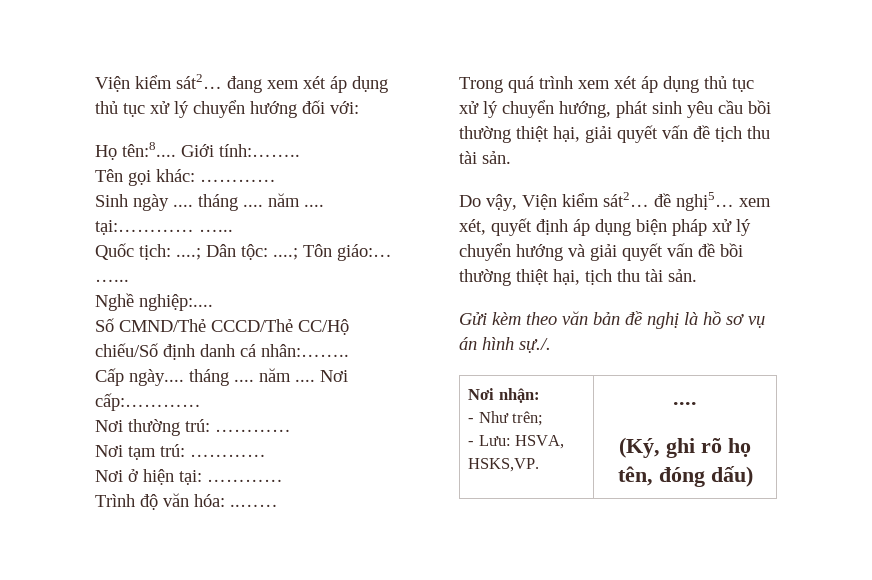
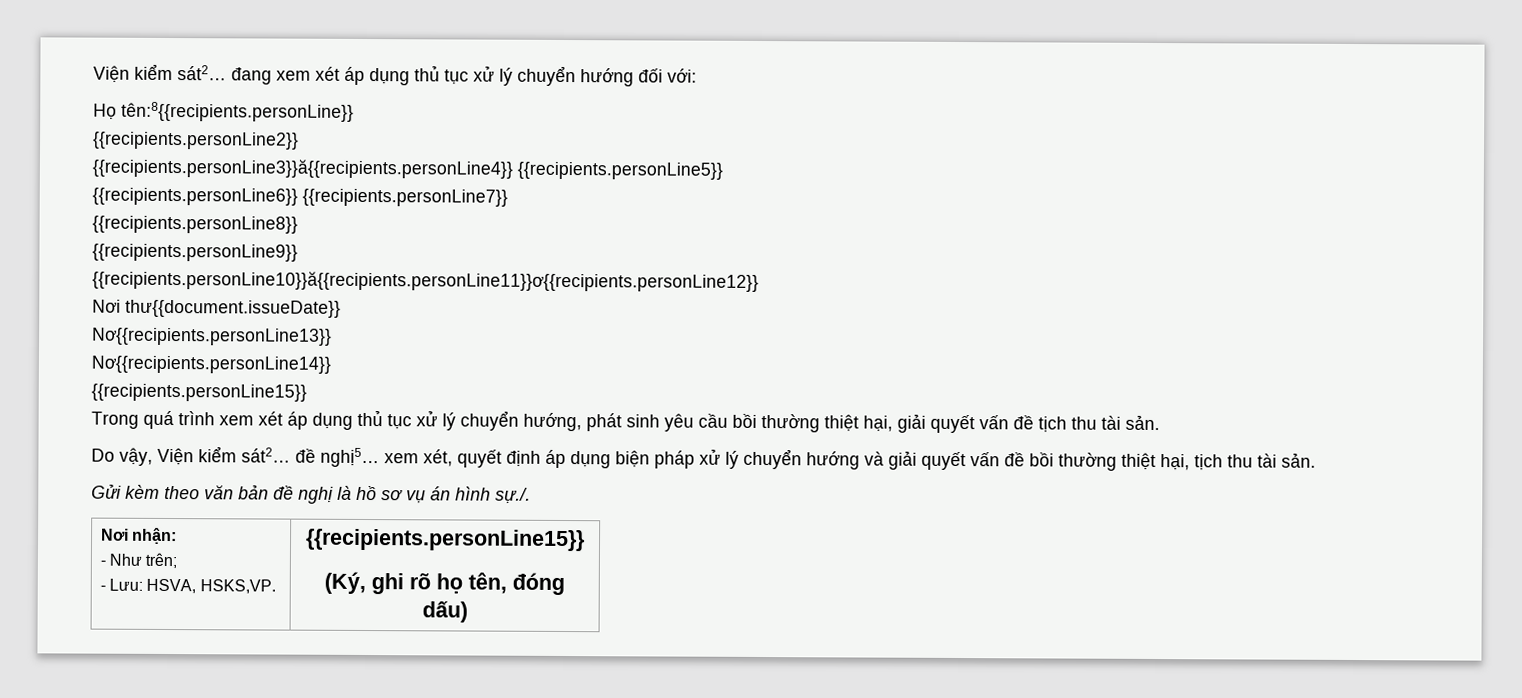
- Họ tên:8.... Giới tính:……..
- Tên gọi khác: …………
- Sinh ngày .... tháng .... năm .... tại:………… …...
- Quốc tịch: ....; Dân tộc: ....; Tôn giáo:… …...
- Nghề nghiệp:....
- Số CMND/Thẻ CCCD/Thẻ CC/Hộ chiếu/Số định danh cá nhân:……..
- Cấp ngày.... tháng .... năm .... Nơi cấp:…………
- Nơi thường trú: …………
- Nơi tạm trú: …………
- Nơi ở hiện tại: …………
- Trình độ văn hóa: ..……
+ Họ tên:8{{recipients.personLine}}
+ {{recipients.personLine2}}
+ {{recipients.personLine3}}ă{{recipients.personLine4}} {{recipients.personLine5}}
+ {{recipients.personLine6}} {{recipients.personLine7}}
+ {{recipients.personLine8}}
+ {{recipients.personLine9}}
+ {{recipients.personLine10}}ă{{recipients.personLine11}}ơ{{recipients.personLine12}}
+ Nơi thư{{document.issueDate}}
+ Nơ{{recipients.personLine13}}
+ Nơ{{recipients.personLine14}}
+ {{recipients.personLine15}}
  Nơi nhận:
  - Như trên;
- - Lưu: HSVA, HSKS,VP. | ....
+ - Lưu: HSVA, HSKS,VP. | {{recipients.personLine15}}

